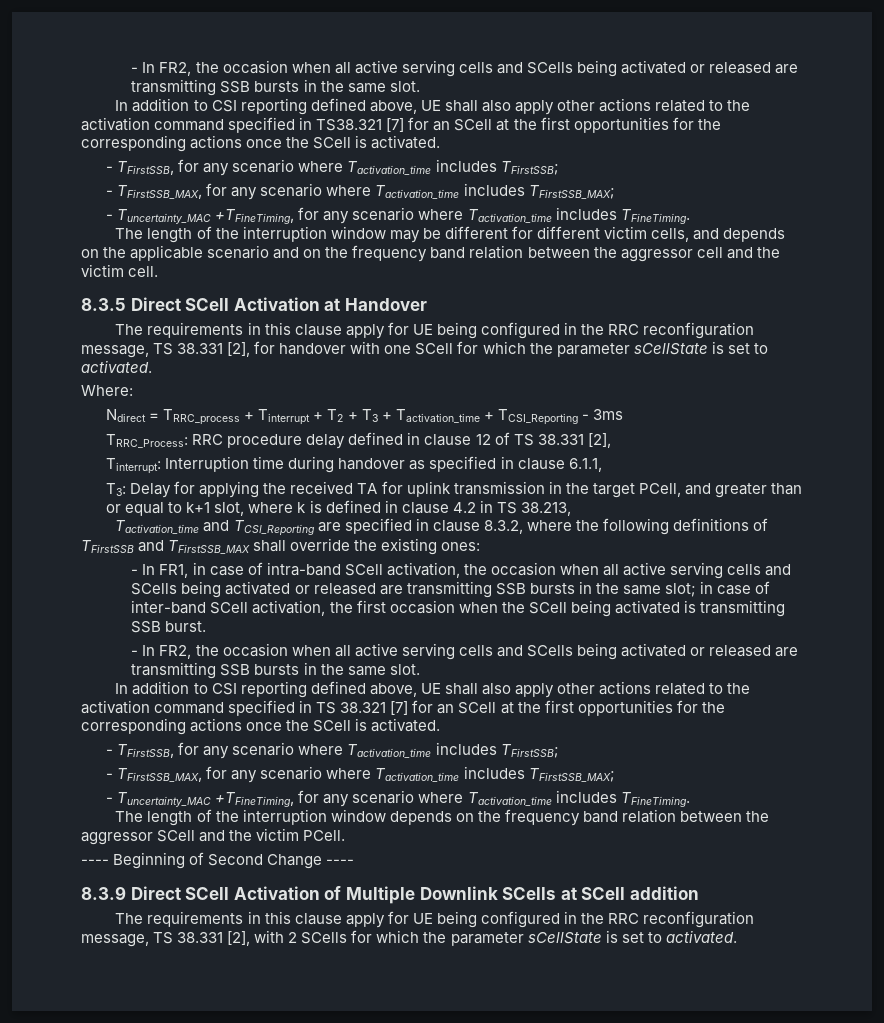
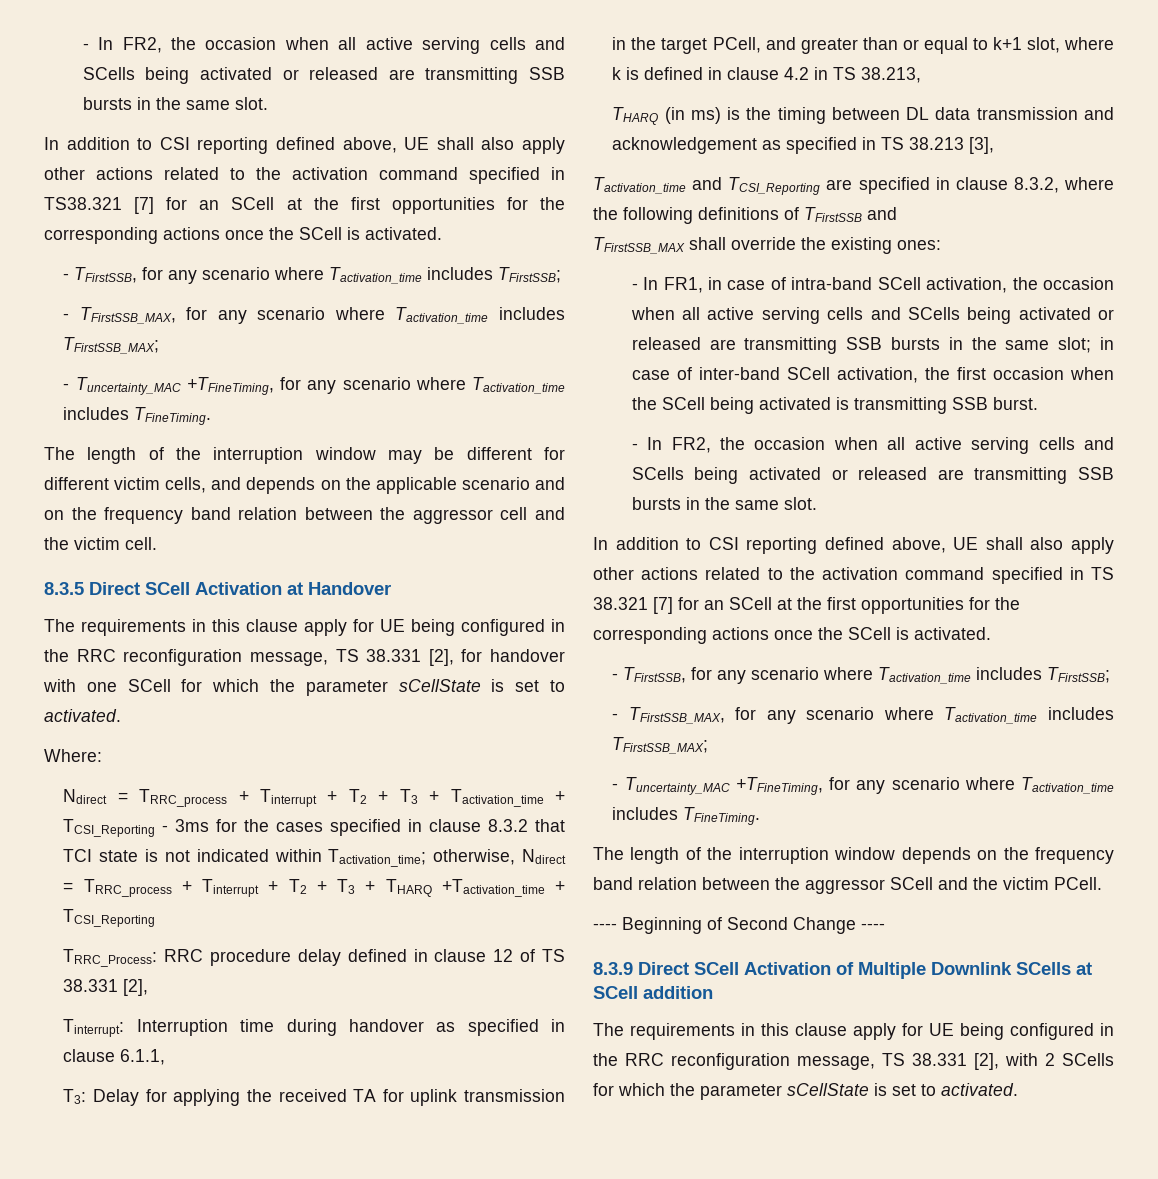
- Ndirect = TRRC_process + Tinterrupt + T2 + T3 + Tactivation_time + TCSI_Reporting - 3ms
+ Ndirect = TRRC_process + Tinterrupt + T2 + T3 + Tactivation_time + TCSI_Reporting - 3ms for the cases specified in clause 8.3.2 that TCI state is not indicated within Tactivation_time; otherwise, Ndirect = TRRC_process + Tinterrupt + T2 + T3 + THARQ +Tactivation_time + TCSI_Reporting
+ THARQ (in ms) is the timing between DL data transmission and acknowledgement as specified in TS 38.213 [3],
- Tactivation_time and TCSI_Reporting are specified in clause 8.3.2, where the following definitions of TFirstSSB and TFirstSSB_MAX shall override the existing ones:
+ Tactivation_time and TCSI_Reporting are specified in clause 8.3.2, where the following definitions of TFirstSSB and
+ TFirstSSB_MAX shall override the existing ones:

